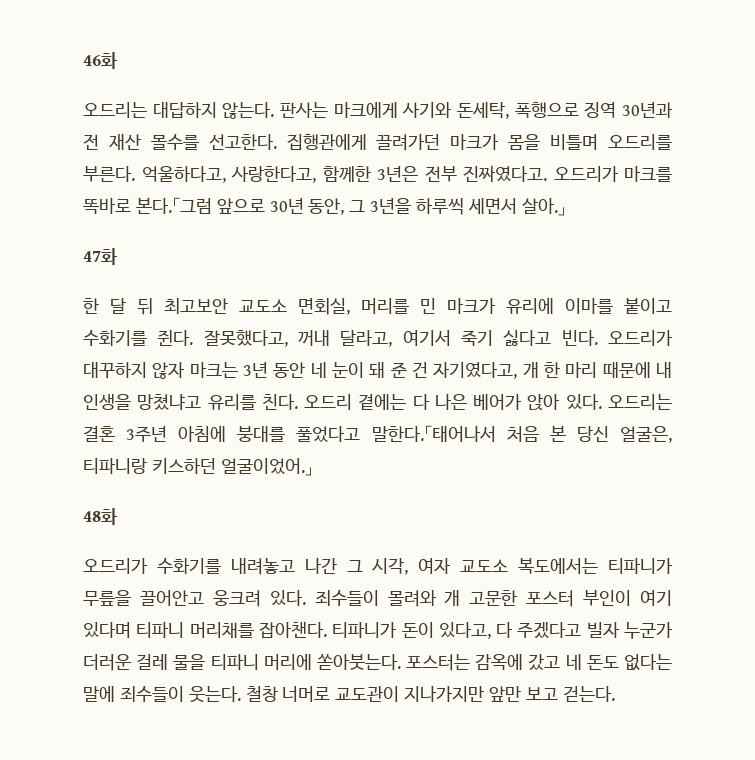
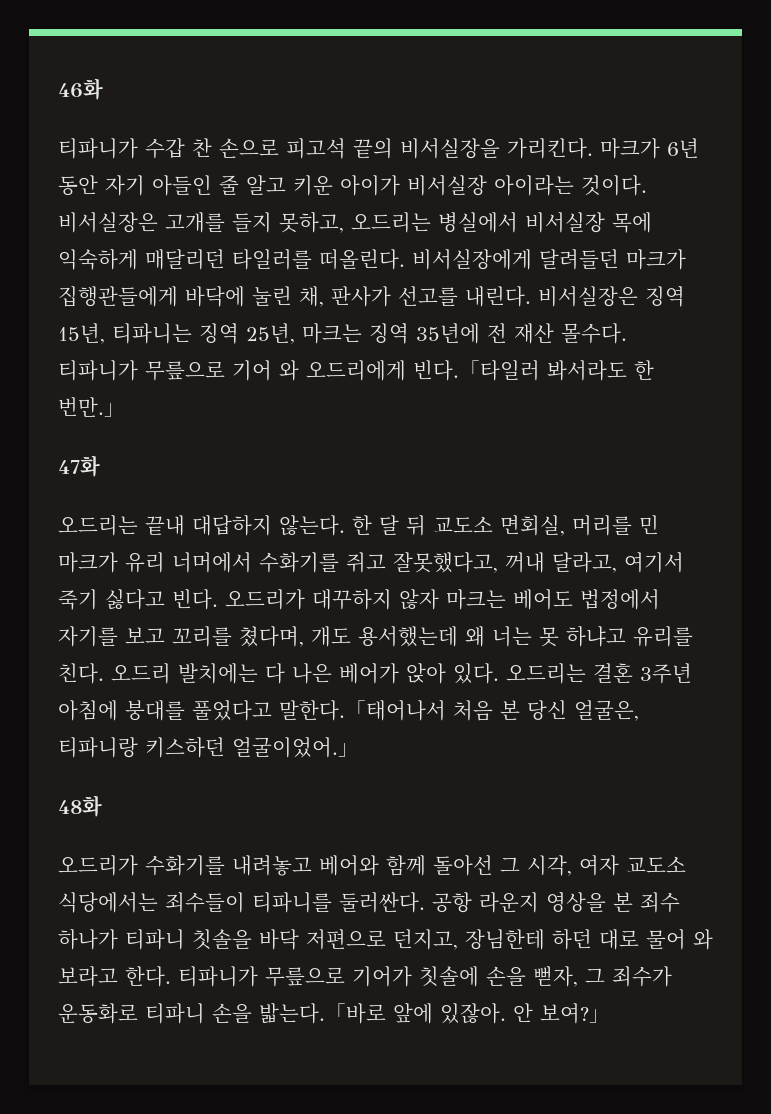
- 오드리는 대답하지 않는다. 판사는 마크에게 사기와 돈세탁, 폭행으로 징역 30년과 전 재산 몰수를 선고한다. 집행관에게 끌려가던 마크가 몸을 비틀며 오드리를 부른다. 억울하다고, 사랑한다고, 함께한 3년은 전부 진짜였다고. 오드리가 마크를 똑바로 본다.「그럼 앞으로 30년 동안, 그 3년을 하루씩 세면서 살아.」
+ 티파니가 수갑 찬 손으로 피고석 끝의 비서실장을 가리킨다. 마크가 6년 동안 자기 아들인 줄 알고 키운 아이가 비서실장 아이라는 것이다. 비서실장은 고개를 들지 못하고, 오드리는 병실에서 비서실장 목에 익숙하게 매달리던 타일러를 떠올린다. 비서실장에게 달려들던 마크가 집행관들에게 바닥에 눌린 채, 판사가 선고를 내린다. 비서실장은 징역 15년, 티파니는 징역 25년, 마크는 징역 35년에 전 재산 몰수다. 티파니가 무릎으로 기어 와 오드리에게 빈다.「타일러 봐서라도 한 번만.」
  47화
- 한 달 뒤 최고보안 교도소 면회실, 머리를 민 마크가 유리에 이마를 붙이고 수화기를 쥔다. 잘못했다고, 꺼내 달라고, 여기서 죽기 싫다고 빈다.
+ 오드리는 끝내 대답하지 않는다. 한 달 뒤 교도소 면회실, 머리를 민 마크가 유리 너머에서 수화기를 쥐고 잘못했다고, 꺼내 달라고, 여기서 죽기 싫다고 빈다.
- 오드리가 대꾸하지 않자 마크는 3년 동안 네 눈이 돼 준 건 자기였다고, 개 한 마리 때문에 내 인생을 망쳤냐고 유리를 친다.
+ 오드리가 대꾸하지 않자 마크는 베어도 법정에서 자기를 보고 꼬리를 쳤다며, 개도 용서했는데 왜 너는 못 하냐고 유리를 친다.
- 오드리 곁에는 다 나은 베어가 앉아 있다.
+ 오드리 발치에는 다 나은 베어가 앉아 있다.
- 오드리가 수화기를 내려놓고 나간 그 시각, 여자 교도소 복도에서는 티파니가 무릎을 끌어안고 웅크려 있다. 죄수들이 몰려와 개 고문한 포스터 부인이 여기 있다며 티파니 머리채를 잡아챈다. 티파니가 돈이 있다고, 다 주겠다고 빌자 누군가 더러운 걸레 물을 티파니 머리에 쏟아붓는다. 포스터는 감옥에 갔고 네 돈도 없다는 말에 죄수들이 웃는다. 철창 너머로 교도관이 지나가지만 앞만 보고 걷는다.
+ 오드리가 수화기를 내려놓고 베어와 함께 돌아선 그 시각, 여자 교도소 식당에서는 죄수들이 티파니를 둘러싼다. 공항 라운지 영상을 본 죄수 하나가 티파니 칫솔을 바닥 저편으로 던지고, 장님한테 하던 대로 물어 와 보라고 한다. 티파니가 무릎으로 기어가 칫솔에 손을 뻗자, 그 죄수가 운동화로 티파니 손을 밟는다.「바로 앞에 있잖아. 안 보여?」

